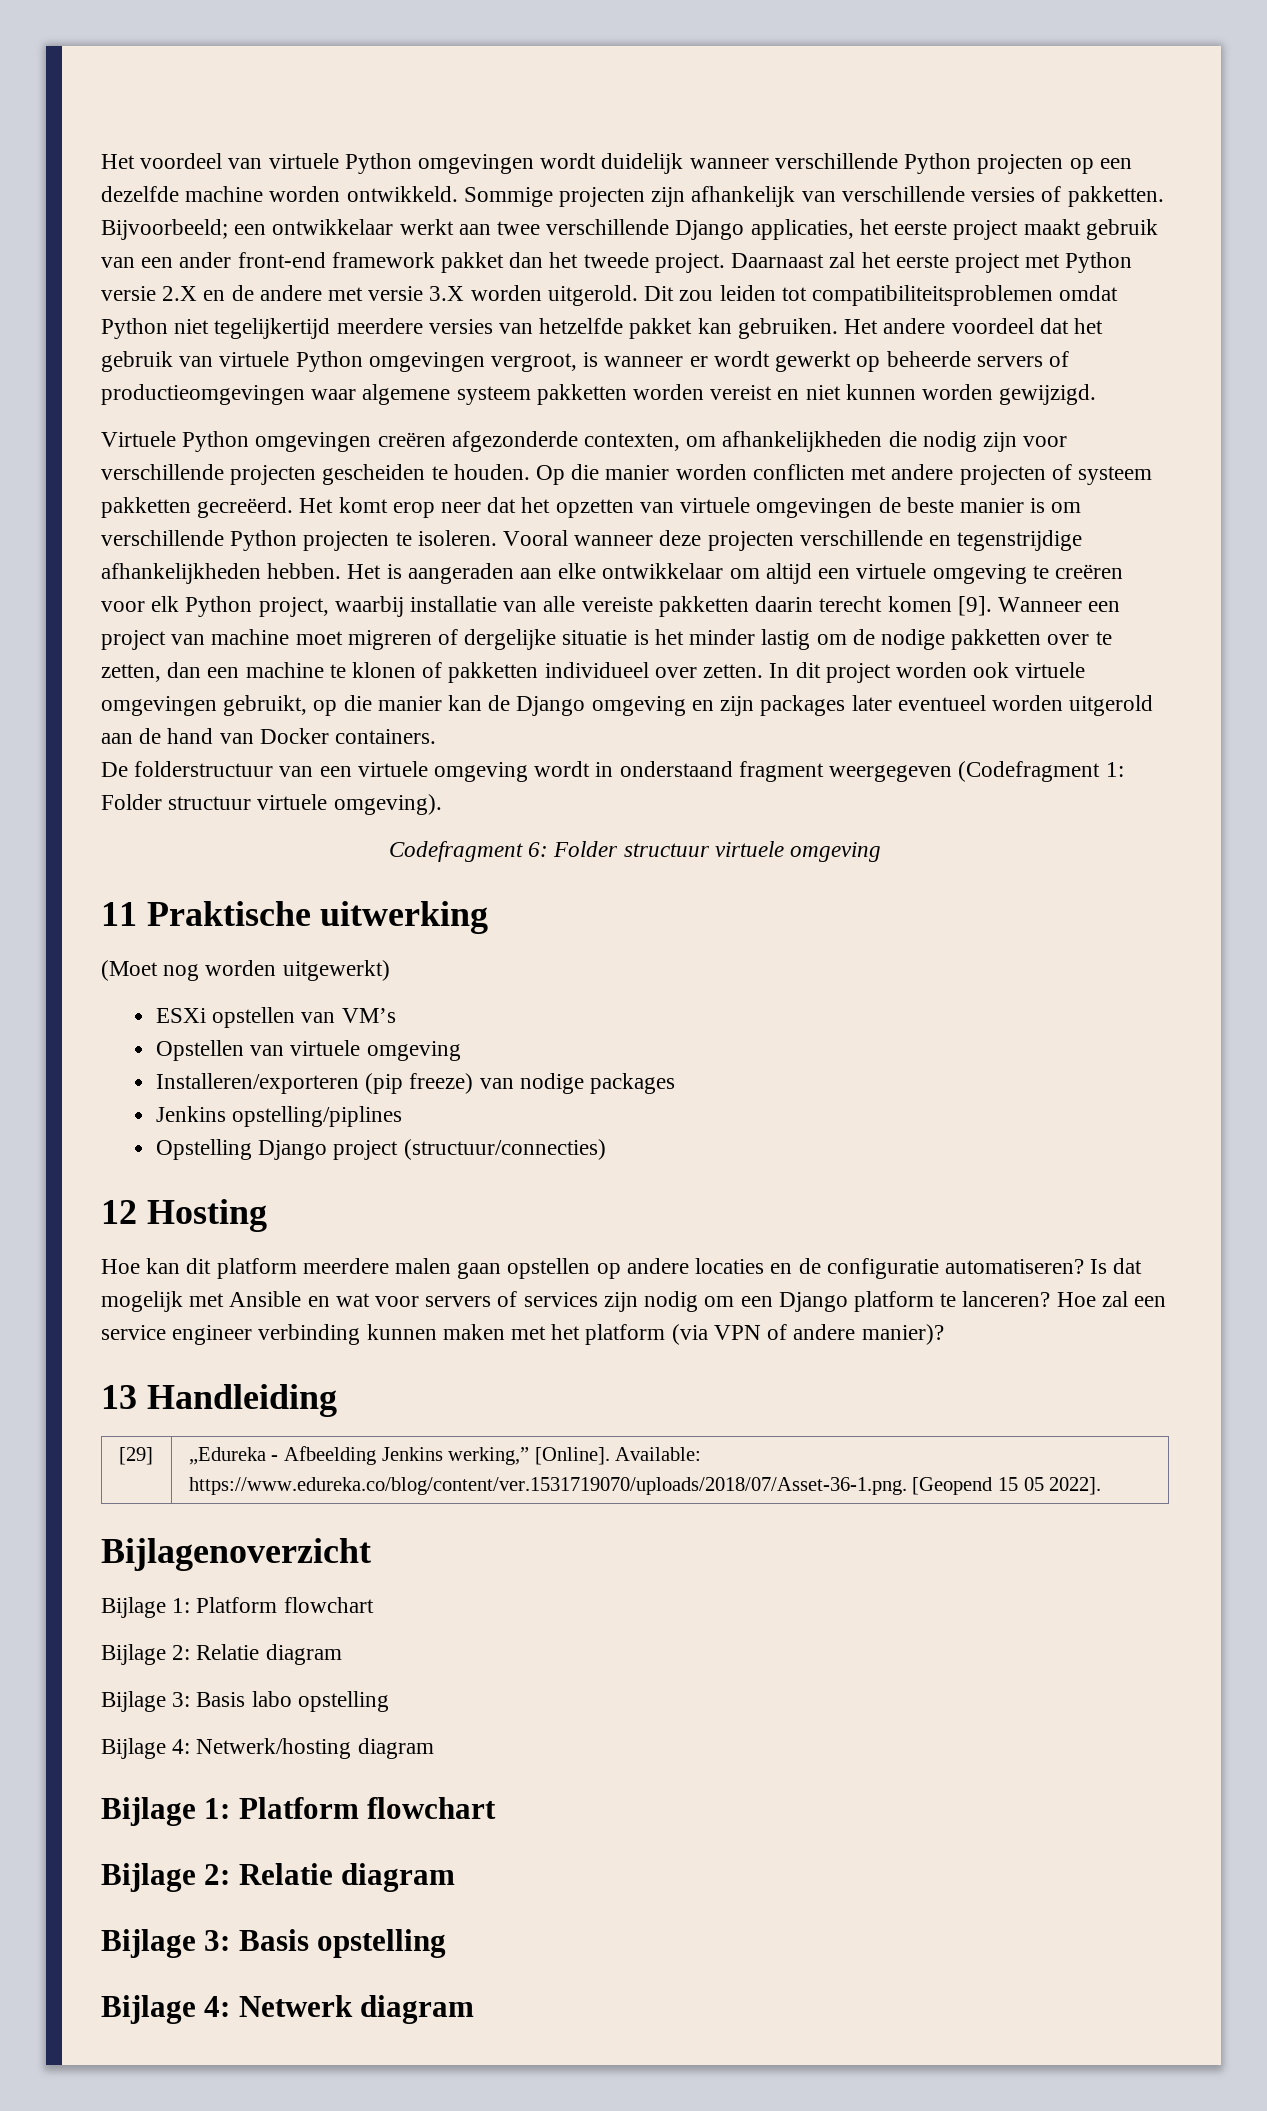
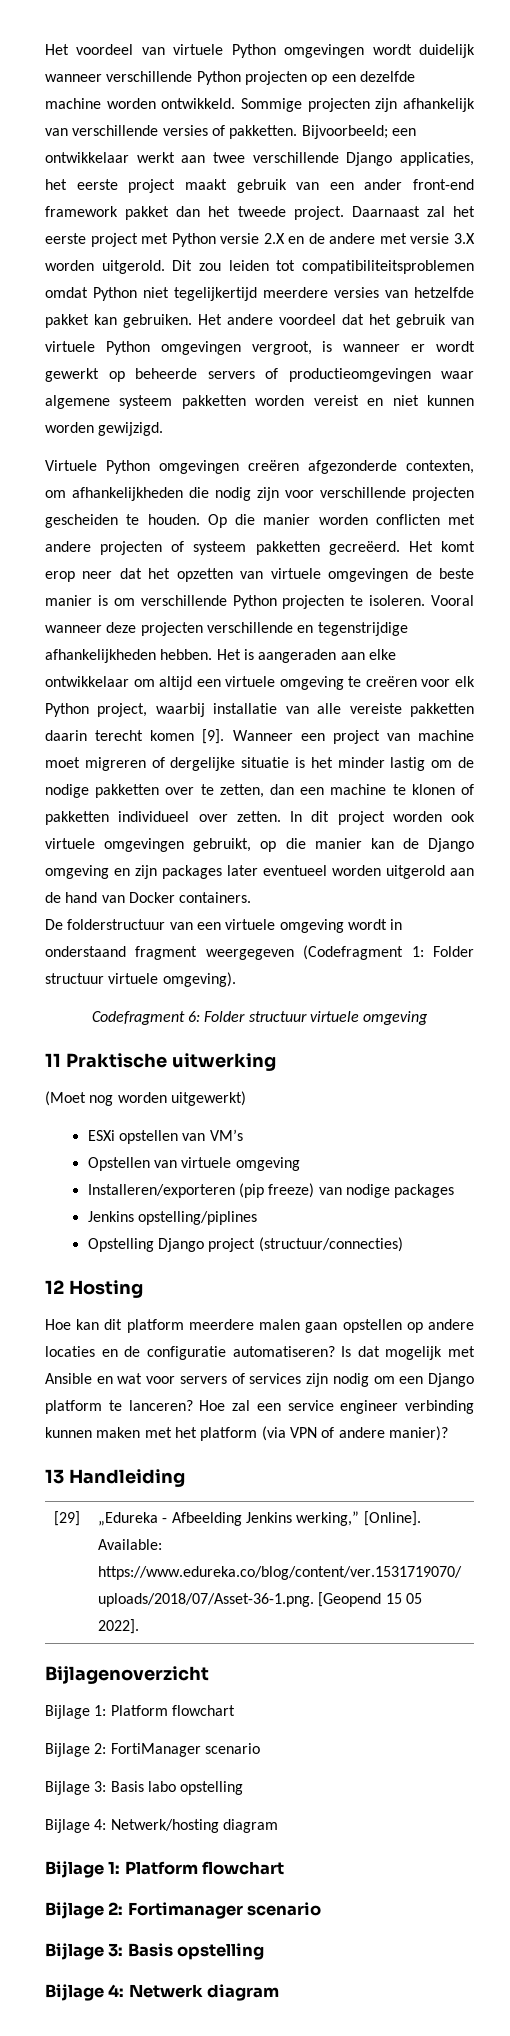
  Bijlagenoverzicht
  Bijlage 1: Platform flowchart
- Bijlage 2: Relatie diagram
+ Bijlage 2: FortiManager scenario
  Bijlage 4: Netwerk/hosting diagram
  Bijlage 1: Platform flowchart
- Bijlage 2: Relatie diagram
+ Bijlage 2: Fortimanager scenario

